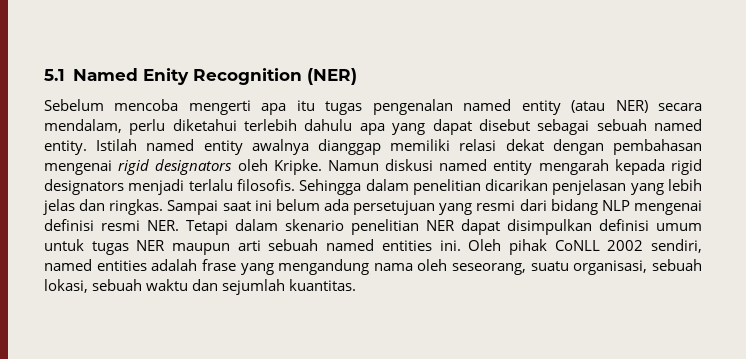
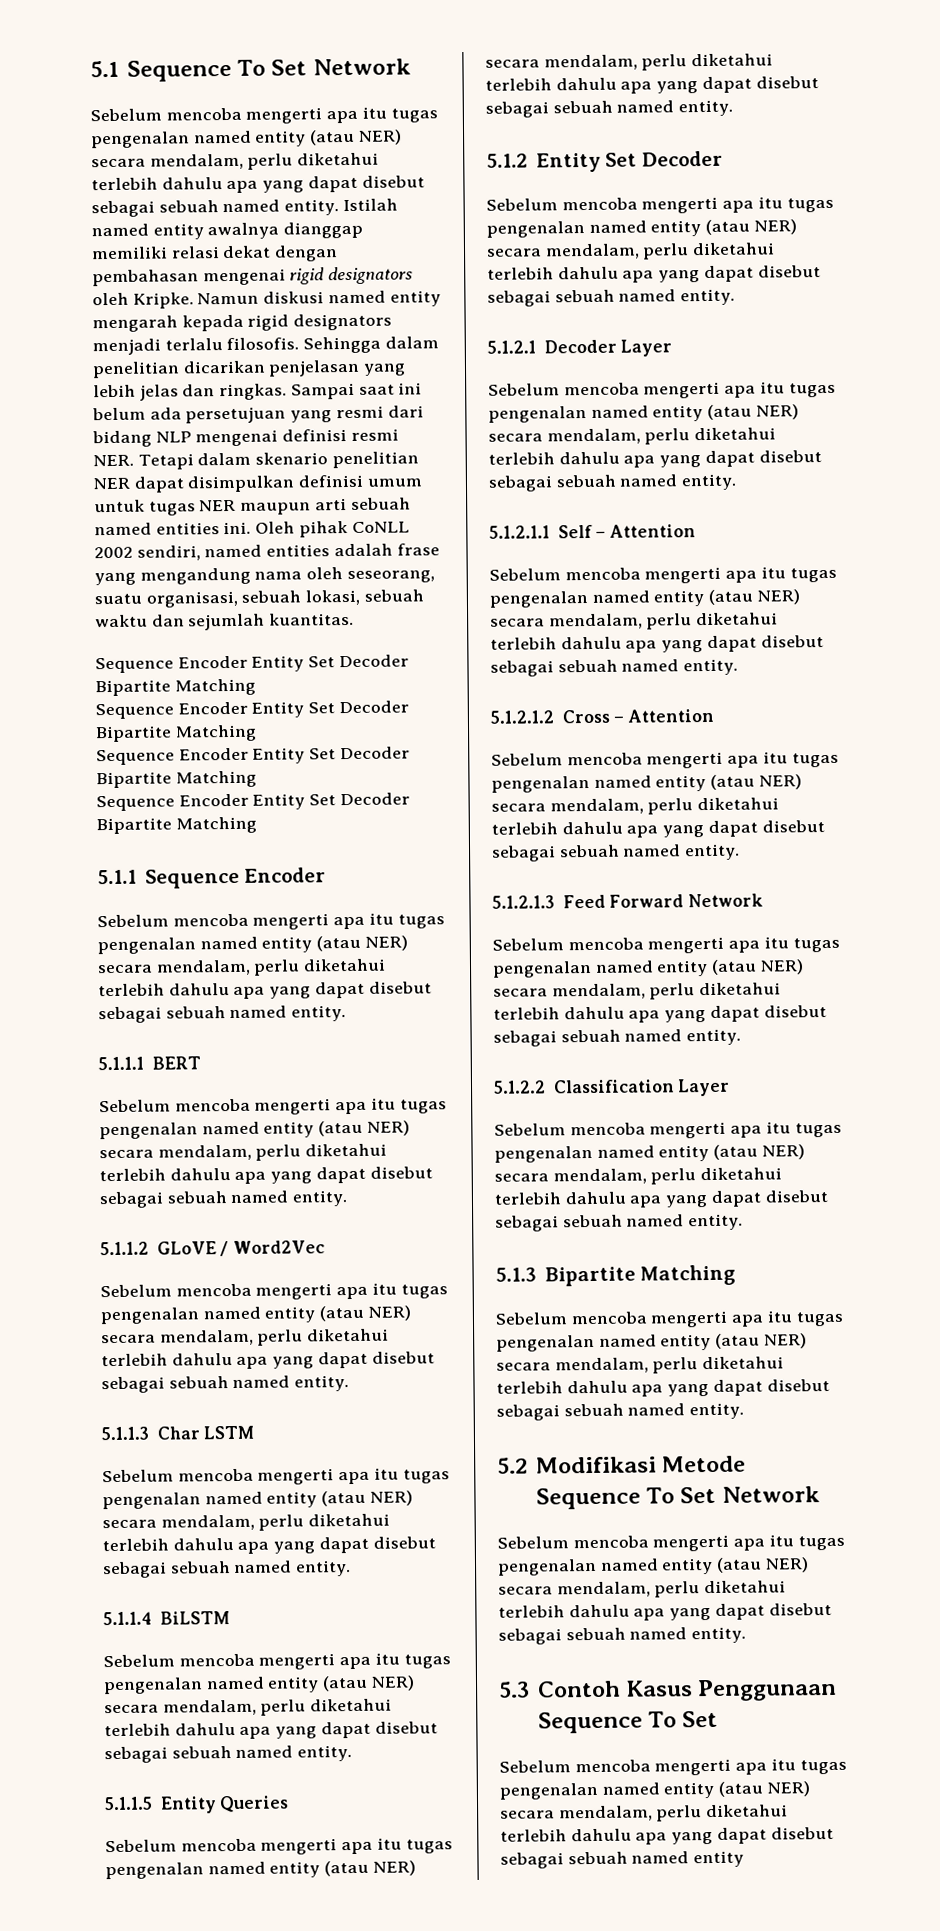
- 5.1 Named Enity Recognition (NER)
+ 5.1 Sequence To Set Network
  Oleh pihak CoNLL 2002 sendiri, named entities adalah frase yang mengandung nama oleh seseorang, suatu organisasi, sebuah lokasi, sebuah waktu dan sejumlah kuantitas.
+ Sequence Encoder Entity Set Decoder Bipartite Matching
+ Sequence Encoder Entity Set Decoder Bipartite Matching
+ Sequence Encoder Entity Set Decoder Bipartite Matching
+ Sequence Encoder Entity Set Decoder Bipartite Matching
+ 5.1.1 Sequence Encoder
+ Sebelum mencoba mengerti apa itu tugas pengenalan named entity (atau NER) secara mendalam, perlu diketahui terlebih dahulu apa yang dapat disebut sebagai sebuah named entity.
+ 5.1.1.1 BERT
+ Sebelum mencoba mengerti apa itu tugas pengenalan named entity (atau NER) secara mendalam, perlu diketahui terlebih dahulu apa yang dapat disebut sebagai sebuah named entity.
+ 5.1.1.2 GLoVE / Word2Vec
+ Sebelum mencoba mengerti apa itu tugas pengenalan named entity (atau NER) secara mendalam, perlu diketahui terlebih dahulu apa yang dapat disebut sebagai sebuah named entity.
+ 5.1.1.3 Char LSTM
+ Sebelum mencoba mengerti apa itu tugas pengenalan named entity (atau NER) secara mendalam, perlu diketahui terlebih dahulu apa yang dapat disebut sebagai sebuah named entity.
+ 5.1.1.4 BiLSTM
+ Sebelum mencoba mengerti apa itu tugas pengenalan named entity (atau NER) secara mendalam, perlu diketahui terlebih dahulu apa yang dapat disebut sebagai sebuah named entity.
+ 5.1.1.5 Entity Queries
+ Sebelum mencoba mengerti apa itu tugas pengenalan named entity (atau NER) secara mendalam, perlu diketahui terlebih dahulu apa yang dapat disebut sebagai sebuah named entity.
+ 5.1.2 Entity Set Decoder
+ Sebelum mencoba mengerti apa itu tugas pengenalan named entity (atau NER) secara mendalam, perlu diketahui terlebih dahulu apa yang dapat disebut sebagai sebuah named entity.
+ 5.1.2.1 Decoder Layer
+ Sebelum mencoba mengerti apa itu tugas pengenalan named entity (atau NER) secara mendalam, perlu diketahui terlebih dahulu apa yang dapat disebut sebagai sebuah named entity.
+ 5.1.2.1.1 Self – Attention
+ Sebelum mencoba mengerti apa itu tugas pengenalan named entity (atau NER) secara mendalam, perlu diketahui terlebih dahulu apa yang dapat disebut sebagai sebuah named entity.
+ 5.1.2.1.2 Cross – Attention
+ Sebelum mencoba mengerti apa itu tugas pengenalan named entity (atau NER) secara mendalam, perlu diketahui terlebih dahulu apa yang dapat disebut sebagai sebuah named entity.
+ 5.1.2.1.3 Feed Forward Network
+ Sebelum mencoba mengerti apa itu tugas pengenalan named entity (atau NER) secara mendalam, perlu diketahui terlebih dahulu apa yang dapat disebut sebagai sebuah named entity.
+ 5.1.2.2 Classification Layer
+ Sebelum mencoba mengerti apa itu tugas pengenalan named entity (atau NER) secara mendalam, perlu diketahui terlebih dahulu apa yang dapat disebut sebagai sebuah named entity.
+ 5.1.3 Bipartite Matching
+ Sebelum mencoba mengerti apa itu tugas pengenalan named entity (atau NER) secara mendalam, perlu diketahui terlebih dahulu apa yang dapat disebut sebagai sebuah named entity.
+ 5.2 Modifikasi Metode Sequence To Set Network
+ Sebelum mencoba mengerti apa itu tugas pengenalan named entity (atau NER) secara mendalam, perlu diketahui terlebih dahulu apa yang dapat disebut sebagai sebuah named entity.
+ 5.3 Contoh Kasus Penggunaan Sequence To Set
+ Sebelum mencoba mengerti apa itu tugas pengenalan named entity (atau NER) secara mendalam, perlu diketahui terlebih dahulu apa yang dapat disebut sebagai sebuah named entity

